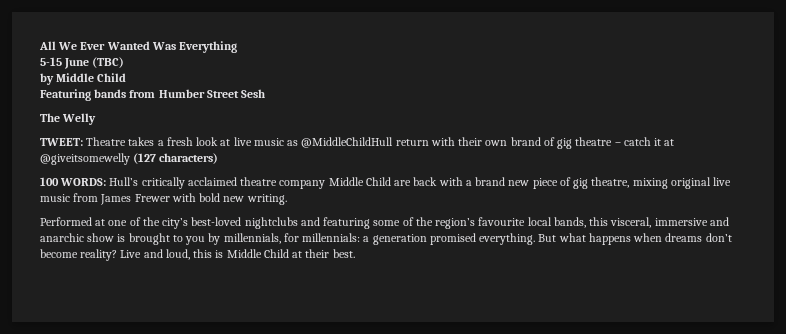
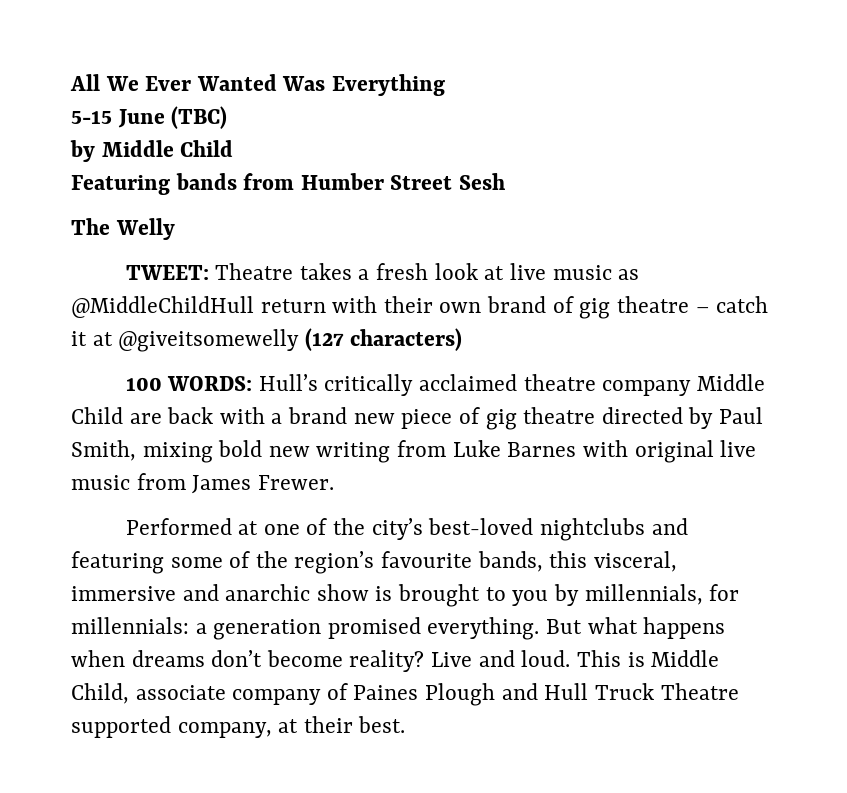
- 100 WORDS: Hull’s critically acclaimed theatre company Middle Child are back with a brand new piece of gig theatre, mixing original live music from James Frewer with bold new writing.
+ 100 WORDS: Hull’s critically acclaimed theatre company Middle Child are back with a brand new piece of gig theatre directed by Paul Smith, mixing bold new writing from Luke Barnes with original live music from James Frewer.
- Performed at one of the city’s best-loved nightclubs and featuring some of the region’s favourite local bands, this visceral, immersive and anarchic show is brought to you by millennials, for millennials: a generation promised everything.
+ Performed at one of the city’s best-loved nightclubs and featuring some of the region’s favourite bands, this visceral, immersive and anarchic show is brought to you by millennials, for millennials: a generation promised everything.
- Live and loud, this is Middle Child at their best.
+ Live and loud. This is Middle Child, associate company of Paines Plough and Hull Truck Theatre supported company, at their best.

